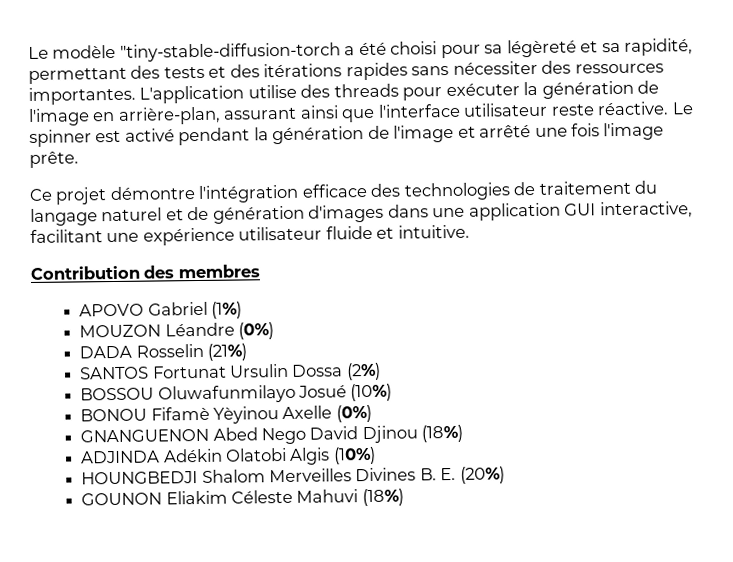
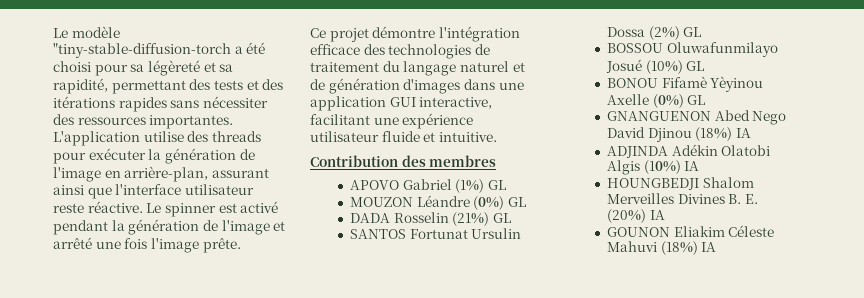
- APOVO Gabriel (1%)
+ APOVO Gabriel (1%) GL
- MOUZON Léandre (0%)
+ MOUZON Léandre (0%) GL
- DADA Rosselin (21%)
+ DADA Rosselin (21%) GL
- SANTOS Fortunat Ursulin Dossa (2%)
+ SANTOS Fortunat Ursulin Dossa (2%) GL
- BOSSOU Oluwafunmilayo Josué (10%)
+ BOSSOU Oluwafunmilayo Josué (10%) GL
- BONOU Fifamè Yèyinou Axelle (0%)
+ BONOU Fifamè Yèyinou Axelle (0%) GL
- GNANGUENON Abed Nego David Djinou (18%)
+ GNANGUENON Abed Nego David Djinou (18%) IA
- ADJINDA Adékin Olatobi Algis (10%)
+ ADJINDA Adékin Olatobi Algis (10%) IA
- HOUNGBEDJI Shalom Merveilles Divines B. E. (20%)
+ HOUNGBEDJI Shalom Merveilles Divines B. E. (20%) IA
- GOUNON Eliakim Céleste Mahuvi (18%)
+ GOUNON Eliakim Céleste Mahuvi (18%) IA

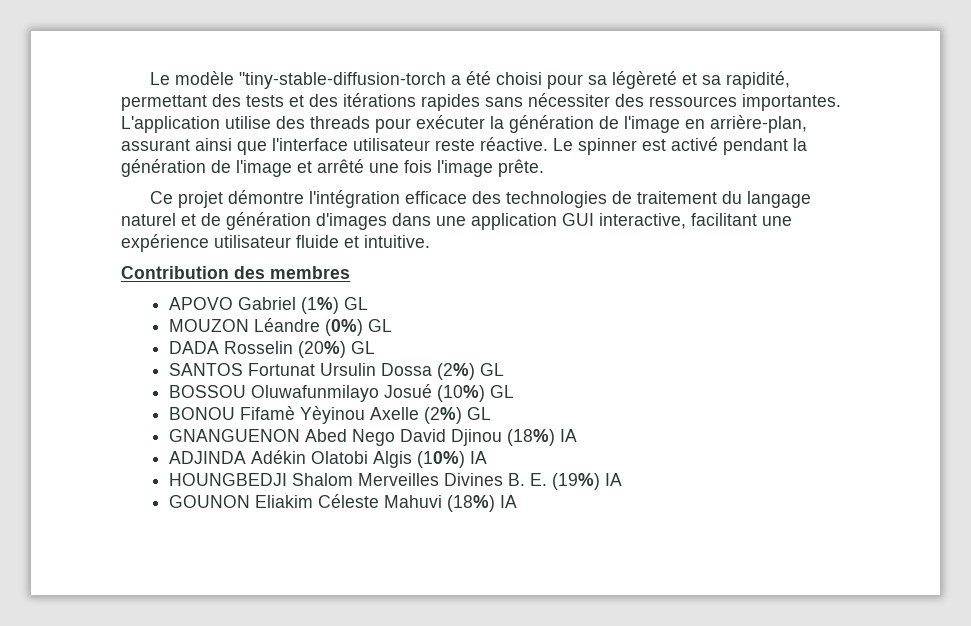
- DADA Rosselin (21%) GL
+ DADA Rosselin (20%) GL
- BONOU Fifamè Yèyinou Axelle (0%) GL
+ BONOU Fifamè Yèyinou Axelle (2%) GL
- HOUNGBEDJI Shalom Merveilles Divines B. E. (20%) IA
+ HOUNGBEDJI Shalom Merveilles Divines B. E. (19%) IA

